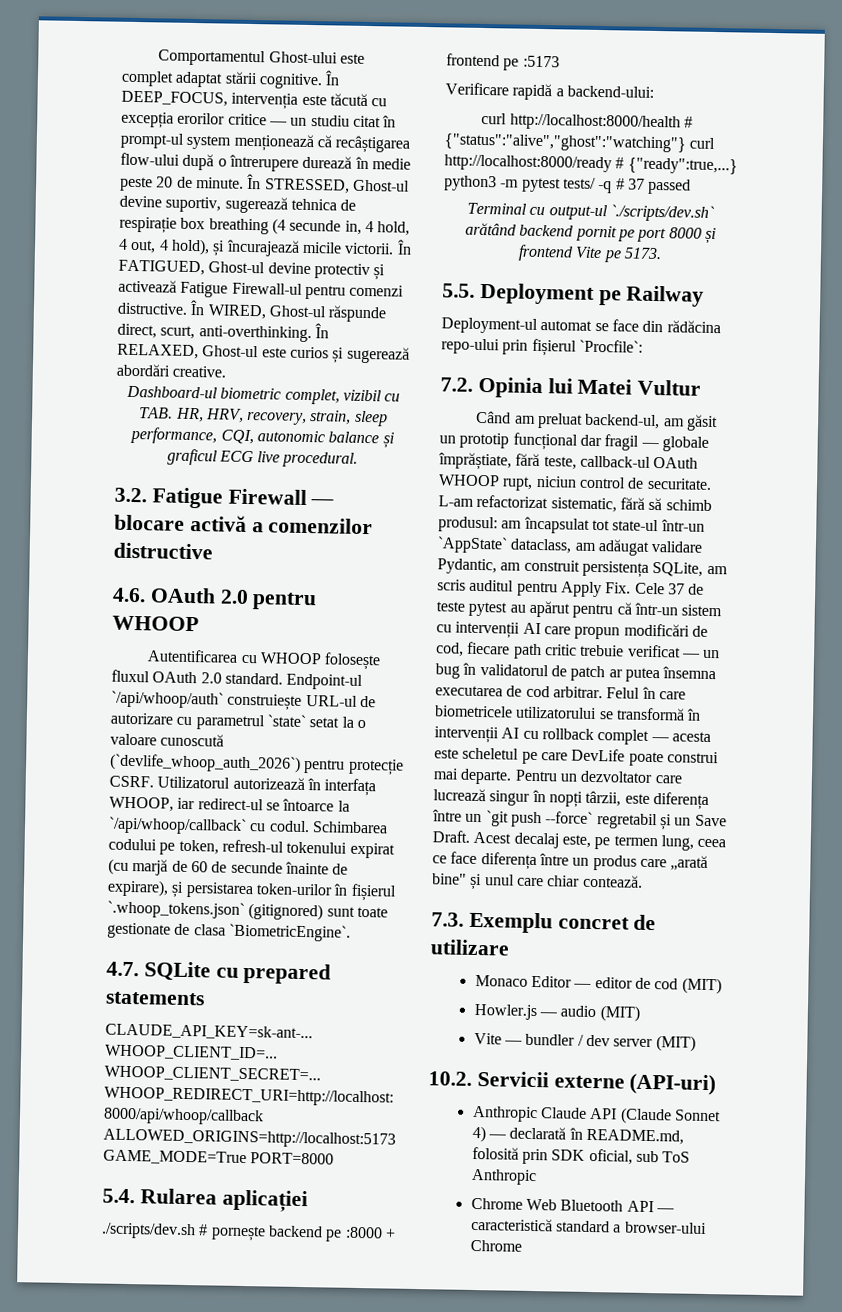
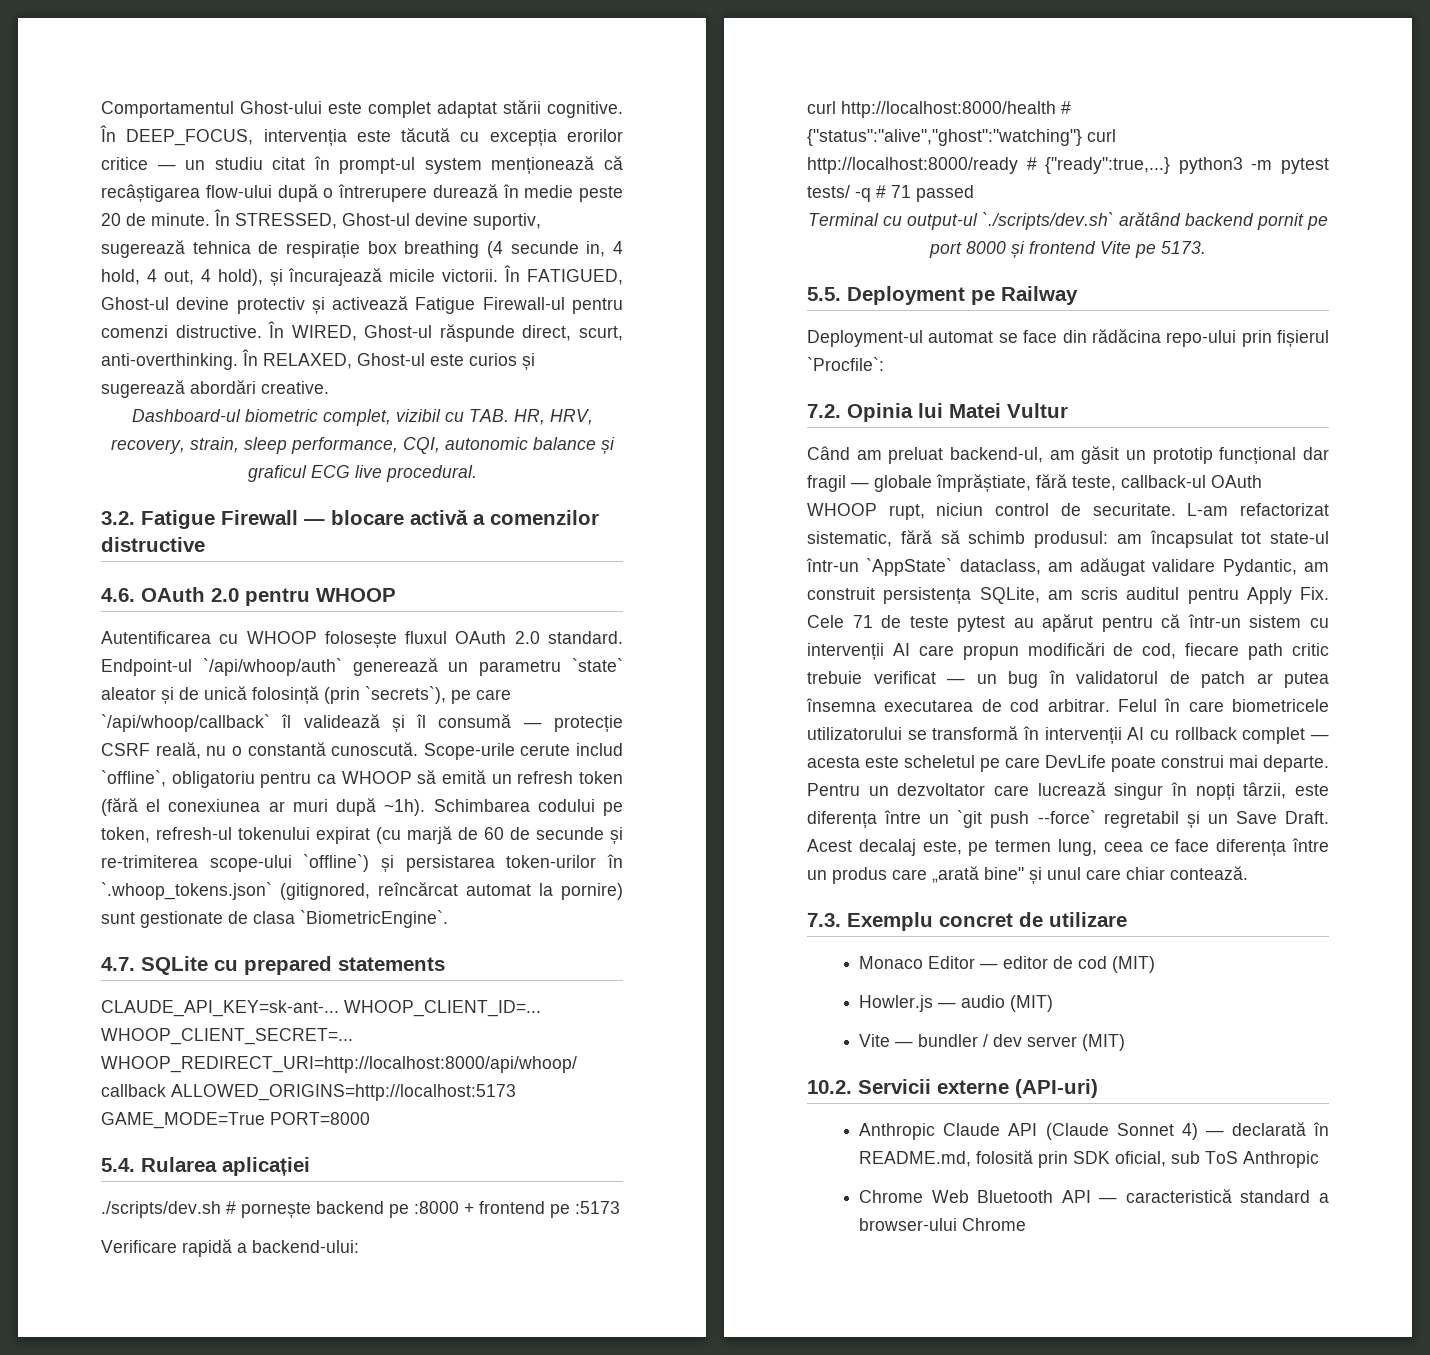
- Endpoint-ul `/api/whoop/auth` construiește URL-ul de autorizare cu parametrul `state` setat la o valoare cunoscută (`devlife_whoop_auth_2026`) pentru protecție CSRF. Utilizatorul autorizează în interfața WHOOP, iar redirect-ul se întoarce la `/api/whoop/callback` cu codul.
+ Endpoint-ul `/api/whoop/auth` generează un parametru `state` aleator și de unică folosință (prin `secrets`), pe care `/api/whoop/callback` îl validează și îl consumă — protecție CSRF reală, nu o constantă cunoscută. Scope-urile cerute includ `offline`, obligatoriu pentru ca WHOOP să emită un refresh token (fără el conexiunea ar muri după ~1h).
- Schimbarea codului pe token, refresh-ul tokenului expirat (cu marjă de 60 de secunde înainte de expirare), și persistarea token-urilor în fișierul `.whoop_tokens.json` (gitignored) sunt toate gestionate de clasa `BiometricEngine`.
+ Schimbarea codului pe token, refresh-ul tokenului expirat (cu marjă de 60 de secunde și re-trimiterea scope-ului `offline`) și persistarea token-urilor în `.whoop_tokens.json` (gitignored, reîncărcat automat la pornire) sunt gestionate de clasa `BiometricEngine`.
- curl http://localhost:8000/health # {"status":"alive","ghost":"watching"} curl http://localhost:8000/ready # {"ready":true,...} python3 -m pytest tests/ -q # 37 passed
+ curl http://localhost:8000/health # {"status":"alive","ghost":"watching"} curl http://localhost:8000/ready # {"ready":true,...} python3 -m pytest tests/ -q # 71 passed
- am încapsulat tot state-ul într-un `AppState` dataclass, am adăugat validare Pydantic, am construit persistența SQLite, am scris auditul pentru Apply Fix. Cele 37 de teste pytest au apărut pentru că într-un sistem cu intervenții AI care propun modificări de cod, fiecare path critic trebuie verificat — un bug în validatorul de patch ar putea însemna executarea de cod arbitrar.
+ am încapsulat tot state-ul într-un `AppState` dataclass, am adăugat validare Pydantic, am construit persistența SQLite, am scris auditul pentru Apply Fix. Cele 71 de teste pytest au apărut pentru că într-un sistem cu intervenții AI care propun modificări de cod, fiecare path critic trebuie verificat — un bug în validatorul de patch ar putea însemna executarea de cod arbitrar.

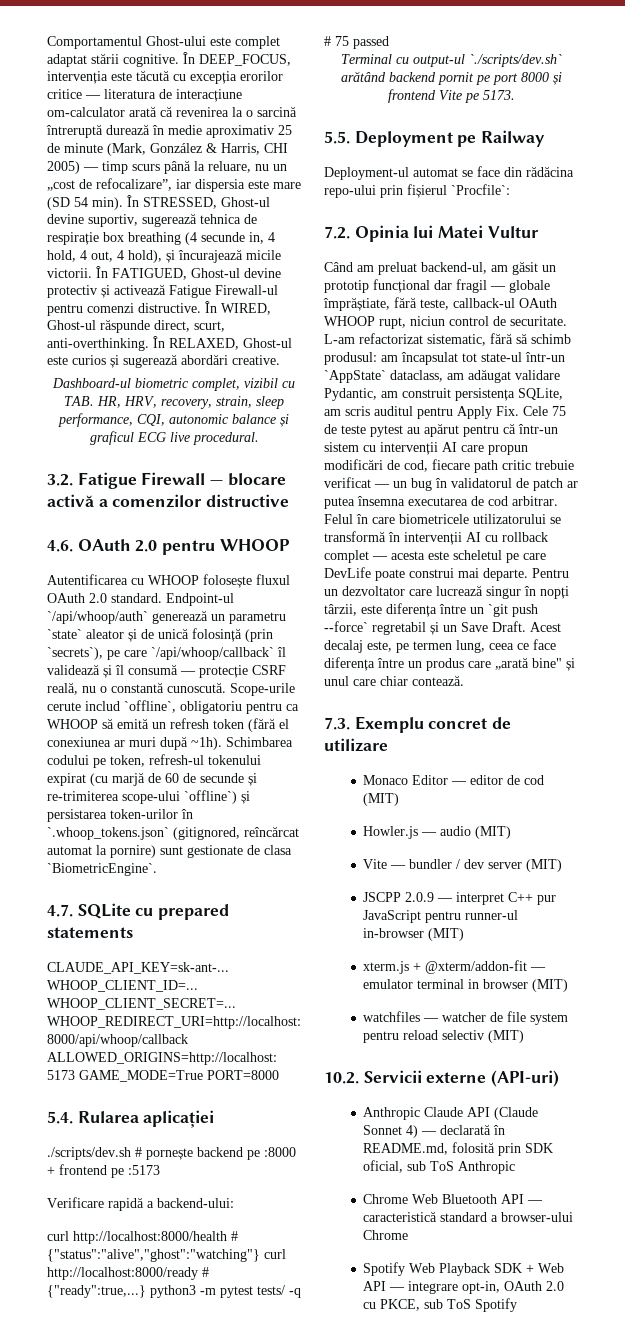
- În DEEP_FOCUS, intervenția este tăcută cu excepția erorilor critice — un studiu citat în prompt-ul system menționează că recâștigarea flow-ului după o întrerupere durează în medie peste 20 de minute.
+ În DEEP_FOCUS, intervenția este tăcută cu excepția erorilor critice — literatura de interacțiune om-calculator arată că revenirea la o sarcină întreruptă durează în medie aproximativ 25 de minute (Mark, González & Harris, CHI 2005) — timp scurs până la reluare, nu un „cost de refocalizare”, iar dispersia este mare (SD 54 min).
- curl http://localhost:8000/health # {"status":"alive","ghost":"watching"} curl http://localhost:8000/ready # {"ready":true,...} python3 -m pytest tests/ -q # 71 passed
+ curl http://localhost:8000/health # {"status":"alive","ghost":"watching"} curl http://localhost:8000/ready # {"ready":true,...} python3 -m pytest tests/ -q # 75 passed
- am încapsulat tot state-ul într-un `AppState` dataclass, am adăugat validare Pydantic, am construit persistența SQLite, am scris auditul pentru Apply Fix. Cele 71 de teste pytest au apărut pentru că într-un sistem cu intervenții AI care propun modificări de cod, fiecare path critic trebuie verificat — un bug în validatorul de patch ar putea însemna executarea de cod arbitrar.
+ am încapsulat tot state-ul într-un `AppState` dataclass, am adăugat validare Pydantic, am construit persistența SQLite, am scris auditul pentru Apply Fix. Cele 75 de teste pytest au apărut pentru că într-un sistem cu intervenții AI care propun modificări de cod, fiecare path critic trebuie verificat — un bug în validatorul de patch ar putea însemna executarea de cod arbitrar.
+ JSCPP 2.0.9 — interpret C++ pur JavaScript pentru runner-ul in-browser (MIT)
+ xterm.js + @xterm/addon-fit — emulator terminal in browser (MIT)
+ watchfiles — watcher de file system pentru reload selectiv (MIT)
+ Spotify Web Playback SDK + Web API — integrare opt-in, OAuth 2.0 cu PKCE, sub ToS Spotify

